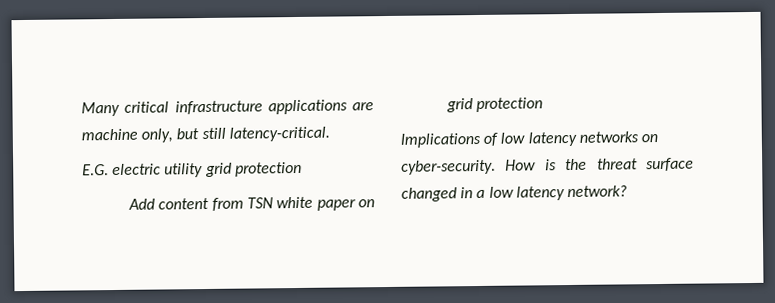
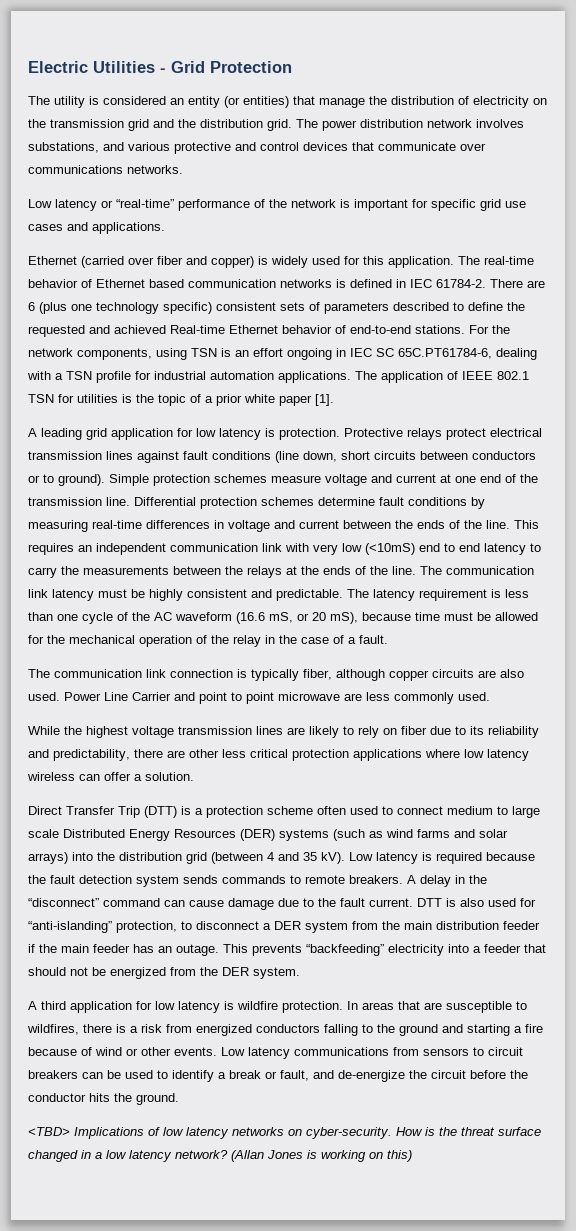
- Many critical infrastructure applications are machine only, but still latency-critical.
- E.G. electric utility grid protection
- Add content from TSN white paper on grid protection
- Implications of low latency networks on cyber-security.
+ Electric Utilities - Grid Protection
+ The utility is considered an entity (or entities) that manage the distribution of electricity on the transmission grid and the distribution grid. The power distribution network involves substations, and various protective and control devices that communicate over communications networks.
+ Low latency or “real-time” performance of the network is important for specific grid use cases and applications.
+ Ethernet (carried over fiber and copper) is widely used for this application. The real-time behavior of Ethernet based communication networks is defined in IEC 61784-2. There are 6 (plus one technology specific) consistent sets of parameters described to define the requested and achieved Real-time Ethernet behavior of end-to-end stations. For the network components, using TSN is an effort ongoing in IEC SC 65C.PT61784-6, dealing with a TSN profile for industrial automation applications. The application of IEEE 802.1 TSN for utilities is the topic of a prior white paper [1].
+ A leading grid application for low latency is protection. Protective relays protect electrical transmission lines against fault conditions (line down, short circuits between conductors or to ground). Simple protection schemes measure voltage and current at one end of the transmission line. Differential protection schemes determine fault conditions by measuring real-time differences in voltage and current between the ends of the line. This requires an independent communication link with very low (<10mS) end to end latency to carry the measurements between the relays at the ends of the line. The communication link latency must be highly consistent and predictable. The latency requirement is less than one cycle of the AC waveform (16.6 mS, or 20 mS), because time must be allowed for the mechanical operation of the relay in the case of a fault.
+ The communication link connection is typically fiber, although copper circuits are also used. Power Line Carrier and point to point microwave are less commonly used.
+ While the highest voltage transmission lines are likely to rely on fiber due to its reliability and predictability, there are other less critical protection applications where low latency wireless can offer a solution.
+ Direct Transfer Trip (DTT) is a protection scheme often used to connect medium to large scale Distributed Energy Resources (DER) systems (such as wind farms and solar arrays) into the distribution grid (between 4 and 35 kV). Low latency is required because the fault detection system sends commands to remote breakers. A delay in the “disconnect” command can cause damage due to the fault current. DTT is also used for “anti-islanding” protection, to disconnect a DER system from the main distribution feeder if the main feeder has an outage. This prevents “backfeeding” electricity into a feeder that should not be energized from the DER system.
+ A third application for low latency is wildfire protection. In areas that are susceptible to wildfires, there is a risk from energized conductors falling to the ground and starting a fire because of wind or other events. Low latency communications from sensors to circuit breakers can be used to identify a break or fault, and de-energize the circuit before the conductor hits the ground.
+ <TBD> Implications of low latency networks on cyber-security.
+ (Allan Jones is working on this)

